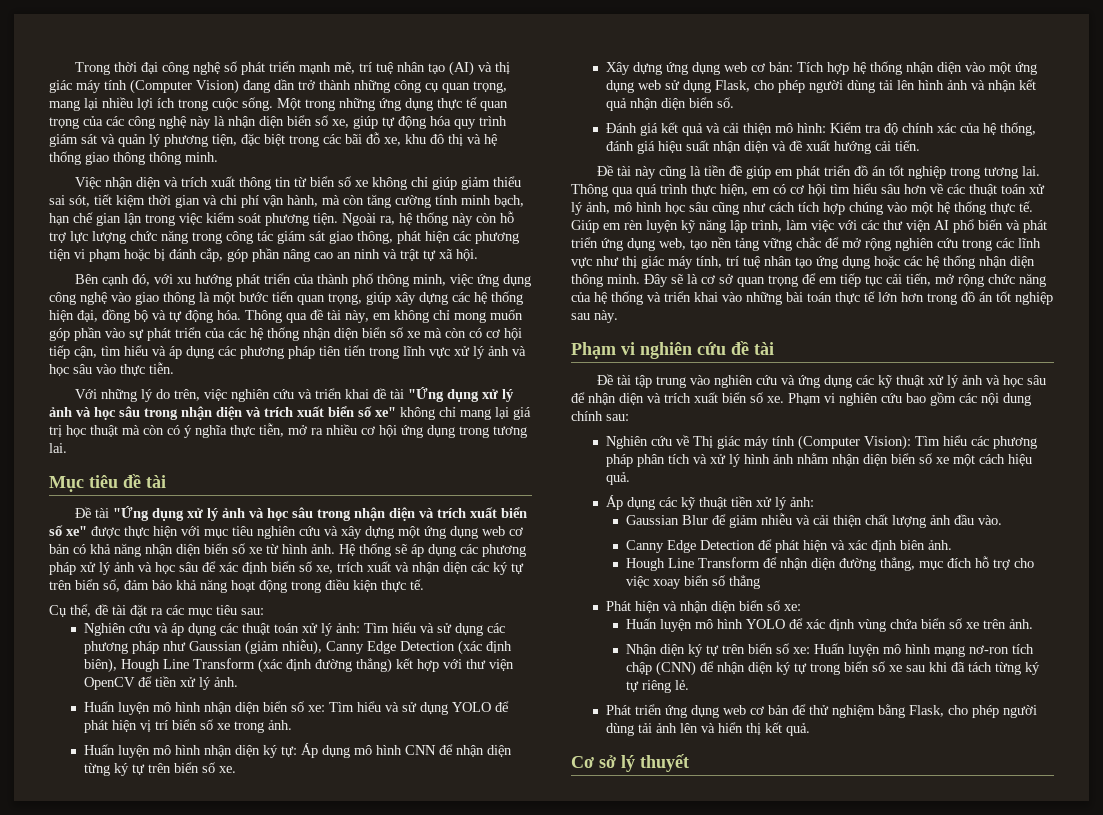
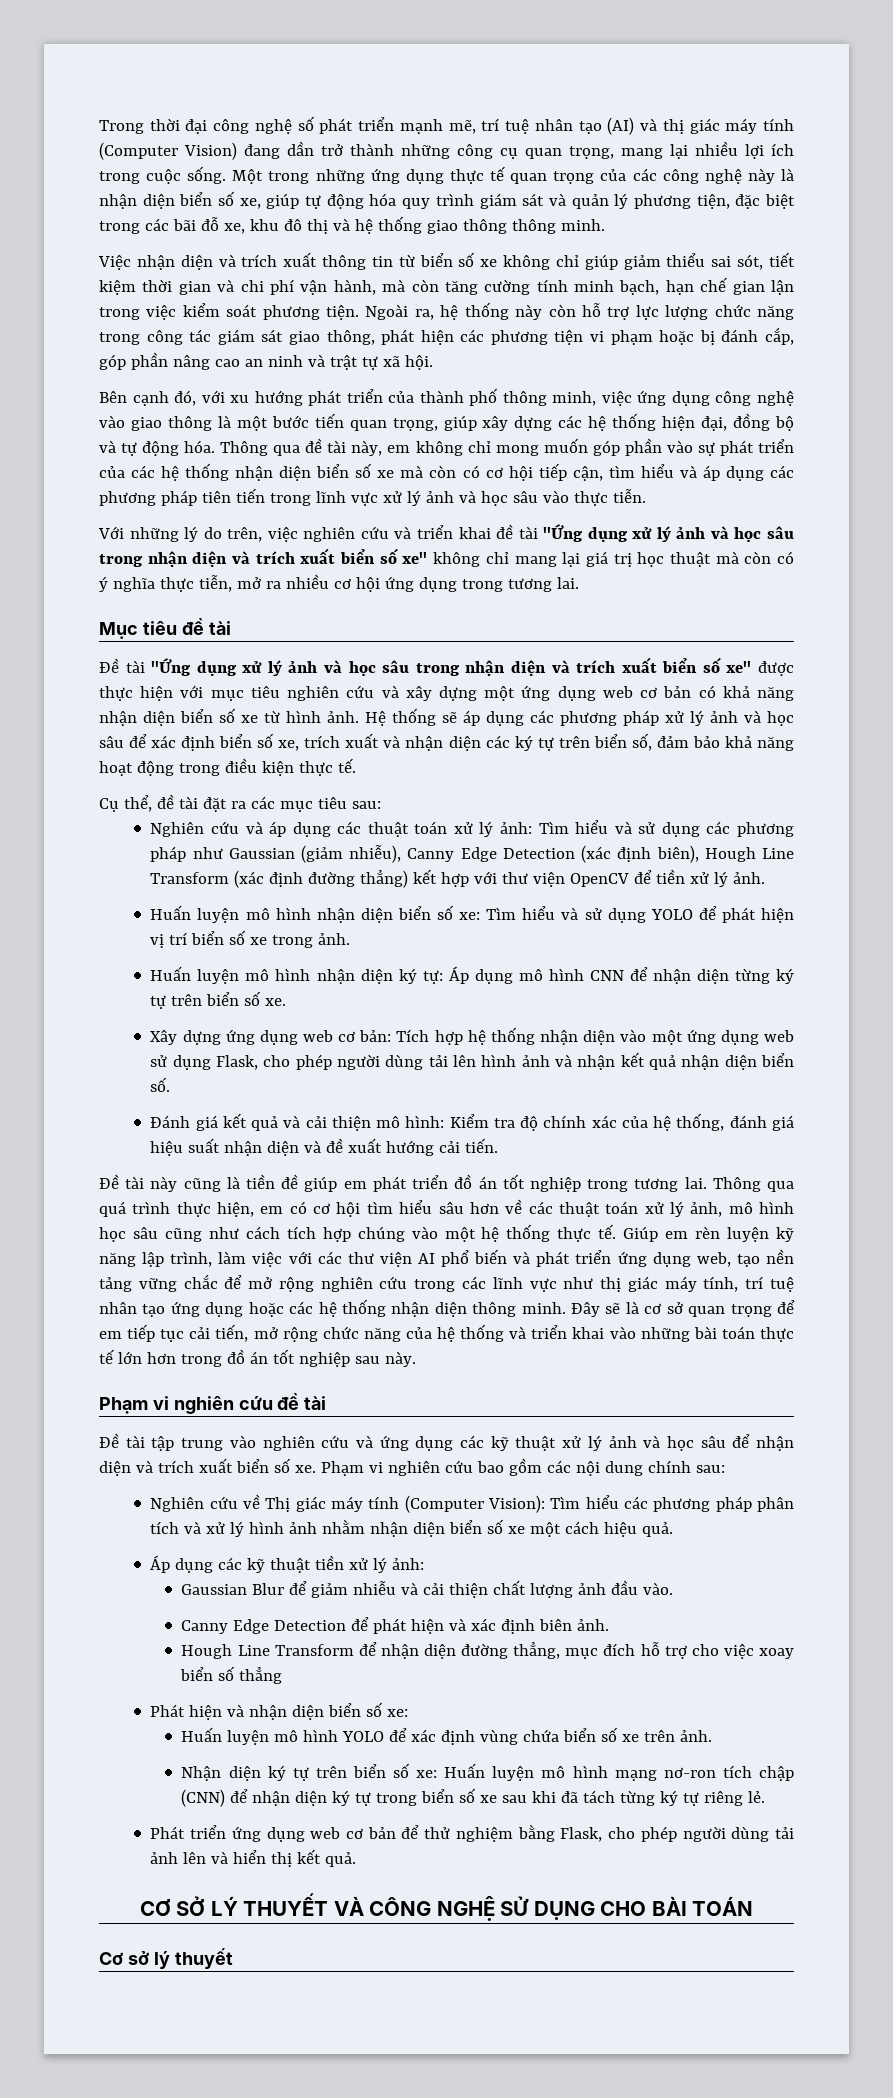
+ CƠ SỞ LÝ THUYẾT VÀ CÔNG NGHỆ SỬ DỤNG CHO BÀI TOÁN

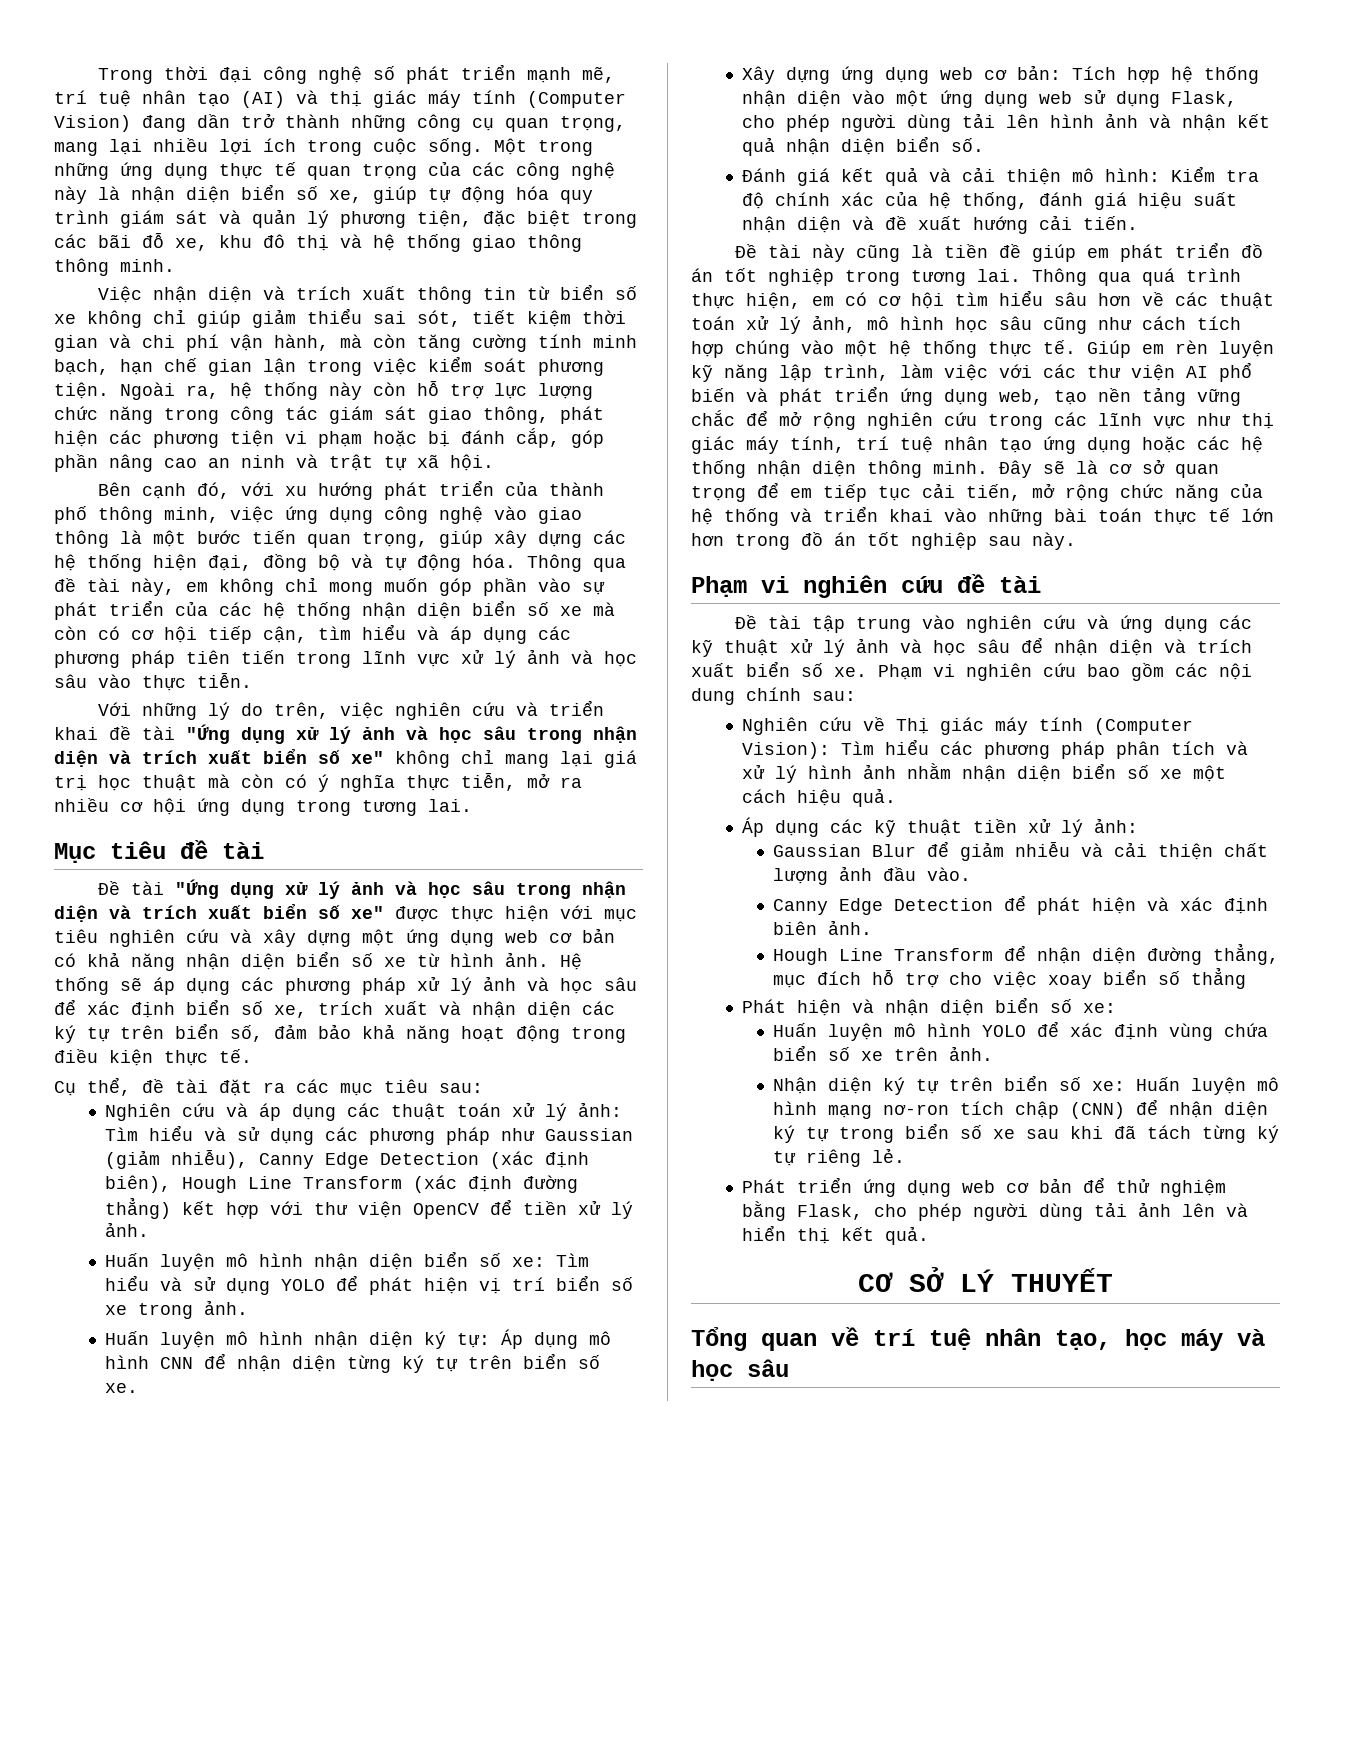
- CƠ SỞ LÝ THUYẾT VÀ CÔNG NGHỆ SỬ DỤNG CHO BÀI TOÁN
- Cơ sở lý thuyết
+ CƠ SỞ LÝ THUYẾT
+ Tổng quan về trí tuệ nhân tạo, học máy và học sâu

